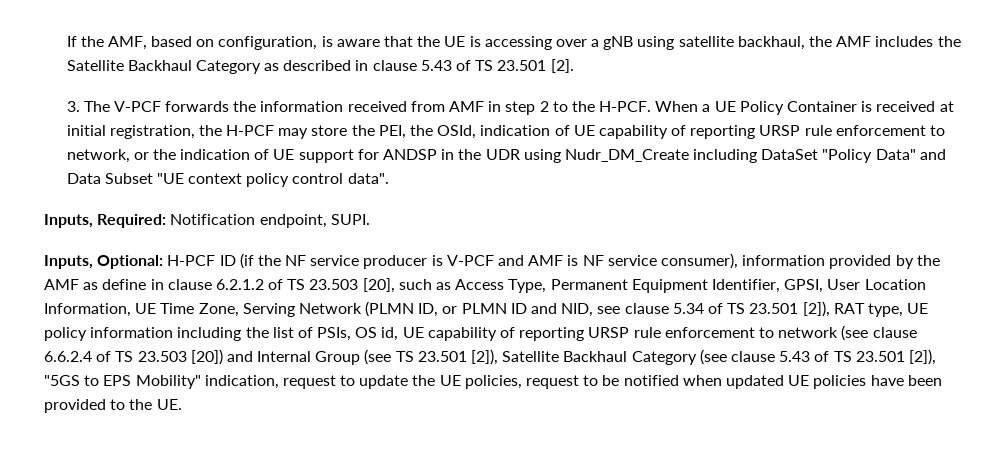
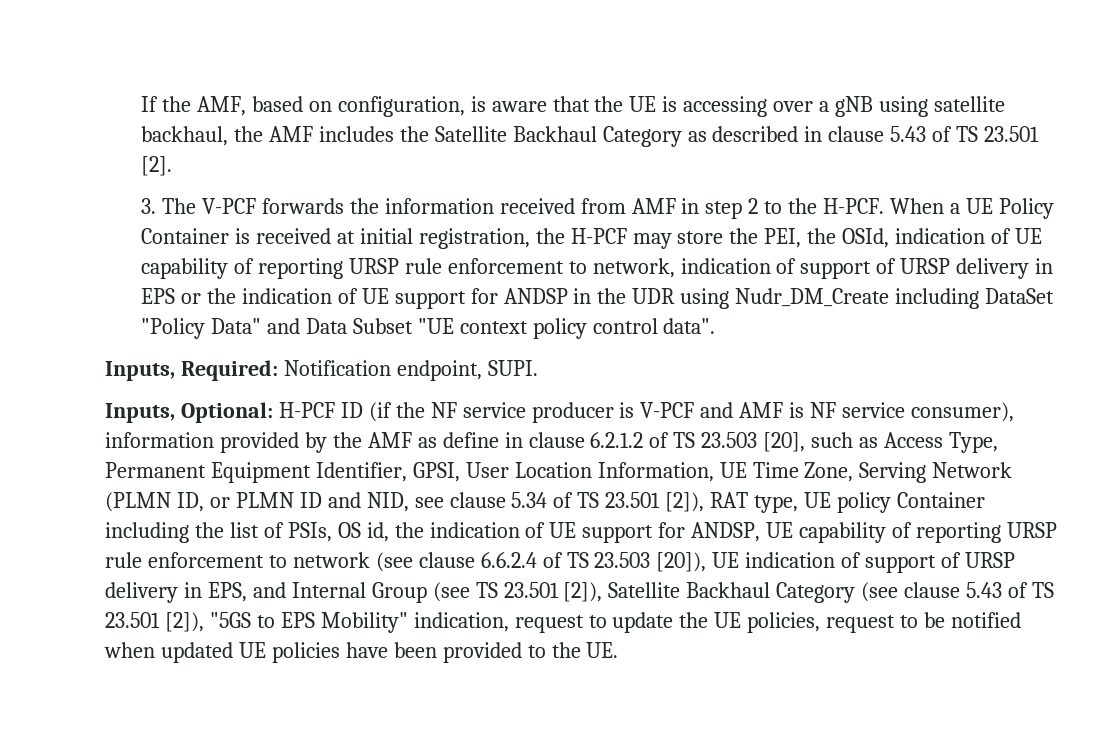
- When a UE Policy Container is received at initial registration, the H-PCF may store the PEI, the OSId, indication of UE capability of reporting URSP rule enforcement to network, or the indication of UE support for ANDSP in the UDR using Nudr_DM_Create including DataSet "Policy Data" and Data Subset "UE context policy control data".
+ When a UE Policy Container is received at initial registration, the H-PCF may store the PEI, the OSId, indication of UE capability of reporting URSP rule enforcement to network, indication of support of URSP delivery in EPS or the indication of UE support for ANDSP in the UDR using Nudr_DM_Create including DataSet "Policy Data" and Data Subset "UE context policy control data".
- H-PCF ID (if the NF service producer is V-PCF and AMF is NF service consumer), information provided by the AMF as define in clause 6.2.1.2 of TS 23.503 [20], such as Access Type, Permanent Equipment Identifier, GPSI, User Location Information, UE Time Zone, Serving Network (PLMN ID, or PLMN ID and NID, see clause 5.34 of TS 23.501 [2]), RAT type, UE policy information including the list of PSIs, OS id, UE capability of reporting URSP rule enforcement to network (see clause 6.6.2.4 of TS 23.503 [20]) and Internal Group (see TS 23.501 [2]), Satellite Backhaul Category (see clause 5.43 of TS 23.501 [2]), "5GS to EPS Mobility" indication, request to update the UE policies, request to be notified when updated UE policies have been provided to the UE.
+ H-PCF ID (if the NF service producer is V-PCF and AMF is NF service consumer), information provided by the AMF as define in clause 6.2.1.2 of TS 23.503 [20], such as Access Type, Permanent Equipment Identifier, GPSI, User Location Information, UE Time Zone, Serving Network (PLMN ID, or PLMN ID and NID, see clause 5.34 of TS 23.501 [2]), RAT type, UE policy Container including the list of PSIs, OS id, the indication of UE support for ANDSP, UE capability of reporting URSP rule enforcement to network (see clause 6.6.2.4 of TS 23.503 [20]), UE indication of support of URSP delivery in EPS, and Internal Group (see TS 23.501 [2]), Satellite Backhaul Category (see clause 5.43 of TS 23.501 [2]), "5GS to EPS Mobility" indication, request to update the UE policies, request to be notified when updated UE policies have been provided to the UE.

